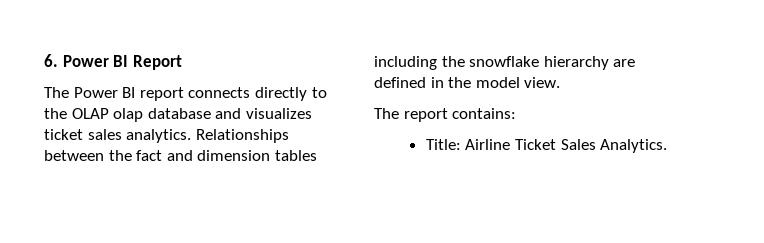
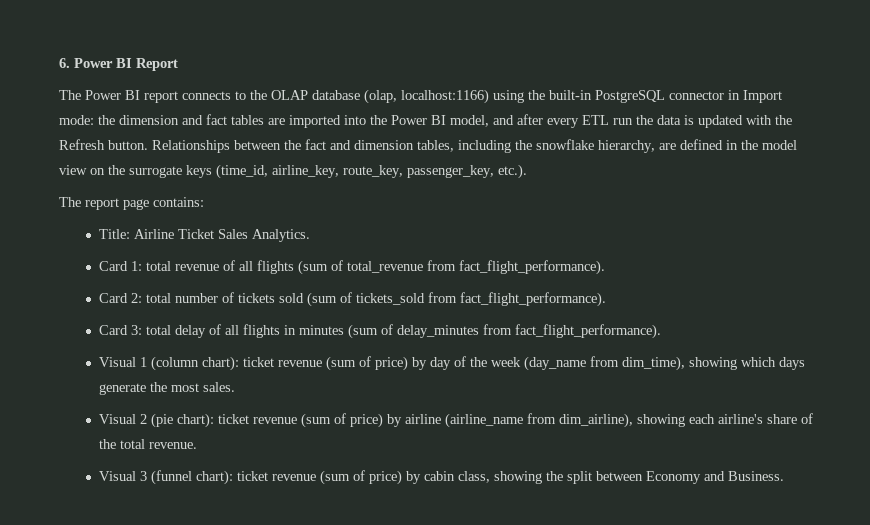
- The Power BI report connects directly to the OLAP olap database and visualizes ticket sales analytics.
+ The Power BI report connects to the OLAP database (olap, localhost:1166) using the built-in PostgreSQL connector in Import mode: the dimension and fact tables are imported into the Power BI model, and after every ETL run the data is updated with the Refresh button.
- Relationships between the fact and dimension tables including the snowflake hierarchy are defined in the model view.
+ Relationships between the fact and dimension tables, including the snowflake hierarchy, are defined in the model view on the surrogate keys (time_id, airline_key, route_key, passenger_key, etc.).
- The report contains:
+ The report page contains:
+ Card 1: total revenue of all flights (sum of total_revenue from fact_flight_performance).
+ Card 2: total number of tickets sold (sum of tickets_sold from fact_flight_performance).
+ Card 3: total delay of all flights in minutes (sum of delay_minutes from fact_flight_performance).
+ Visual 1 (column chart): ticket revenue (sum of price) by day of the week (day_name from dim_time), showing which days generate the most sales.
+ Visual 2 (pie chart): ticket revenue (sum of price) by airline (airline_name from dim_airline), showing each airline's share of the total revenue.
+ Visual 3 (funnel chart): ticket revenue (sum of price) by cabin class, showing the split between Economy and Business.

